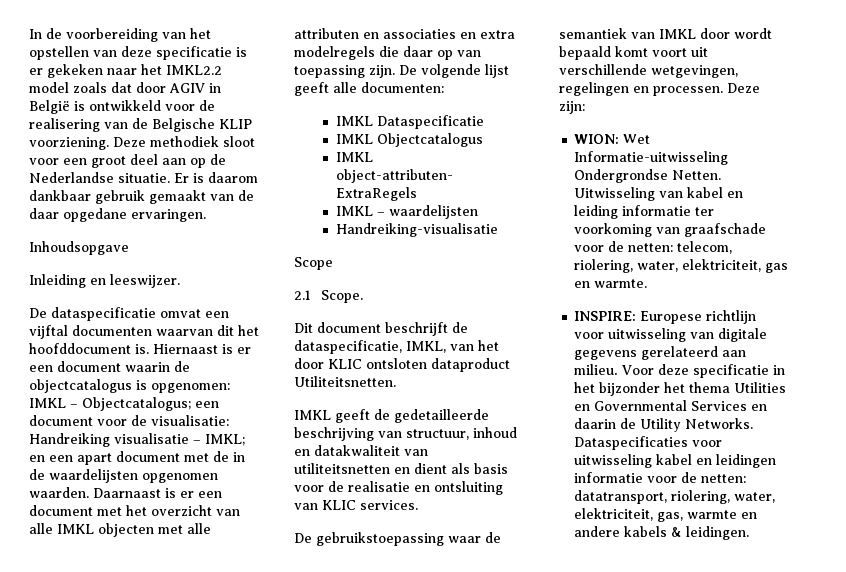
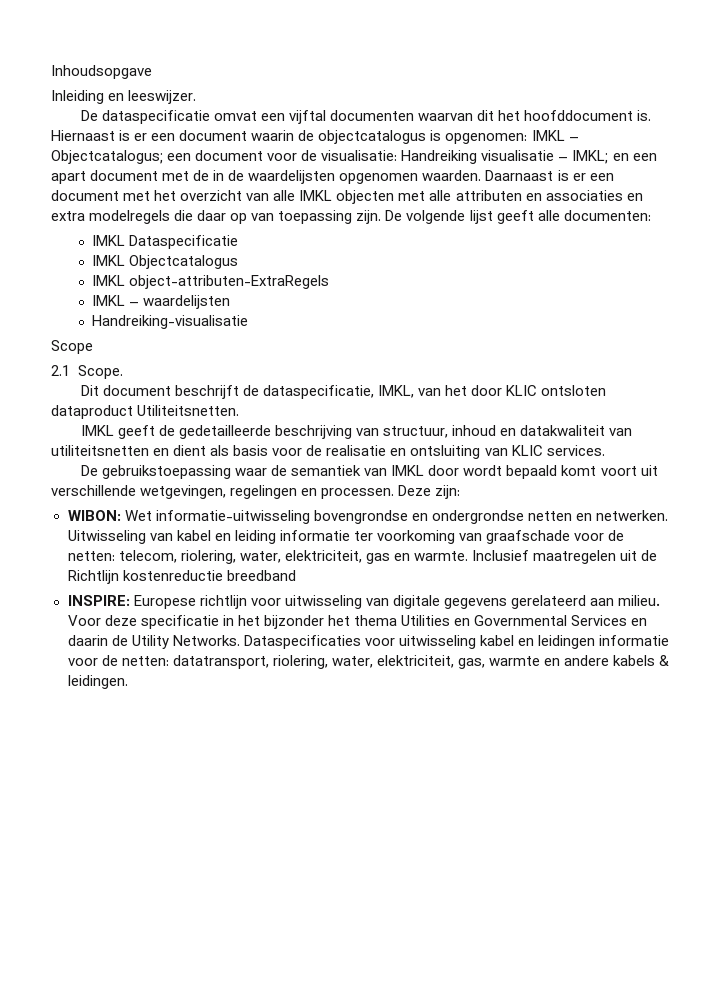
- In de voorbereiding van het opstellen van deze specificatie is er gekeken naar het IMKL2.2 model zoals dat door AGIV in België is ontwikkeld voor de realisering van de Belgische KLIP voorziening. Deze methodiek sloot voor een groot deel aan op de Nederlandse situatie. Er is daarom dankbaar gebruik gemaakt van de daar opgedane ervaringen.
- WION: Wet Informatie-uitwisseling Ondergrondse Netten.
+ WIBON: Wet informatie-uitwisseling bovengrondse en ondergrondse netten en netwerken.
+ Inclusief maatregelen uit de Richtlijn kostenreductie breedband

